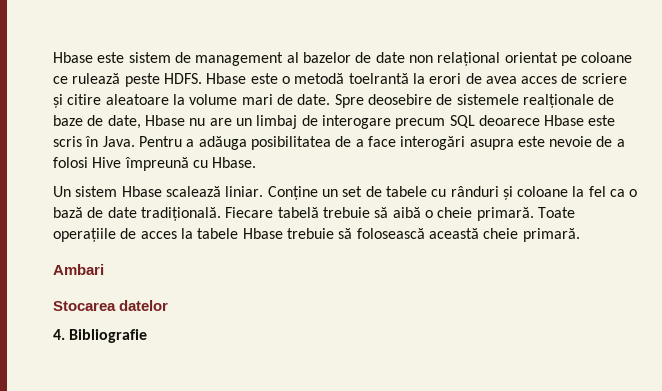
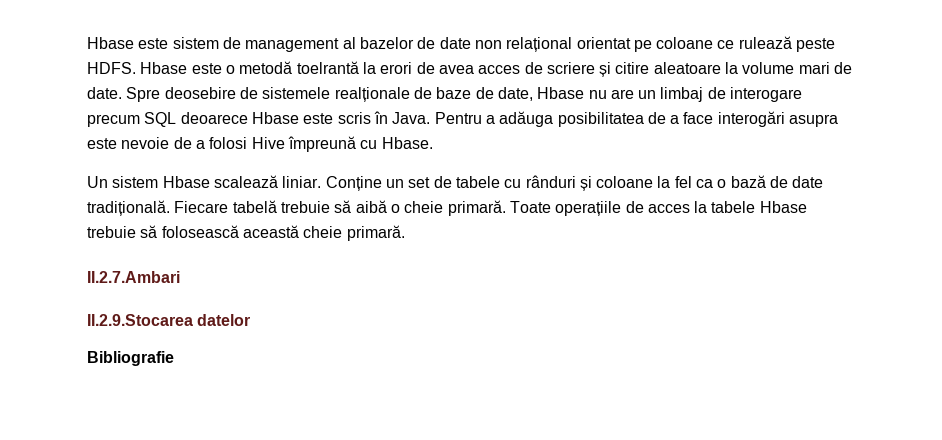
- Ambari
- Stocarea datelor
+ II.2.7.Ambari
+ II.2.9.Stocarea datelor
- 4. Bibliografie
+ Bibliografie

